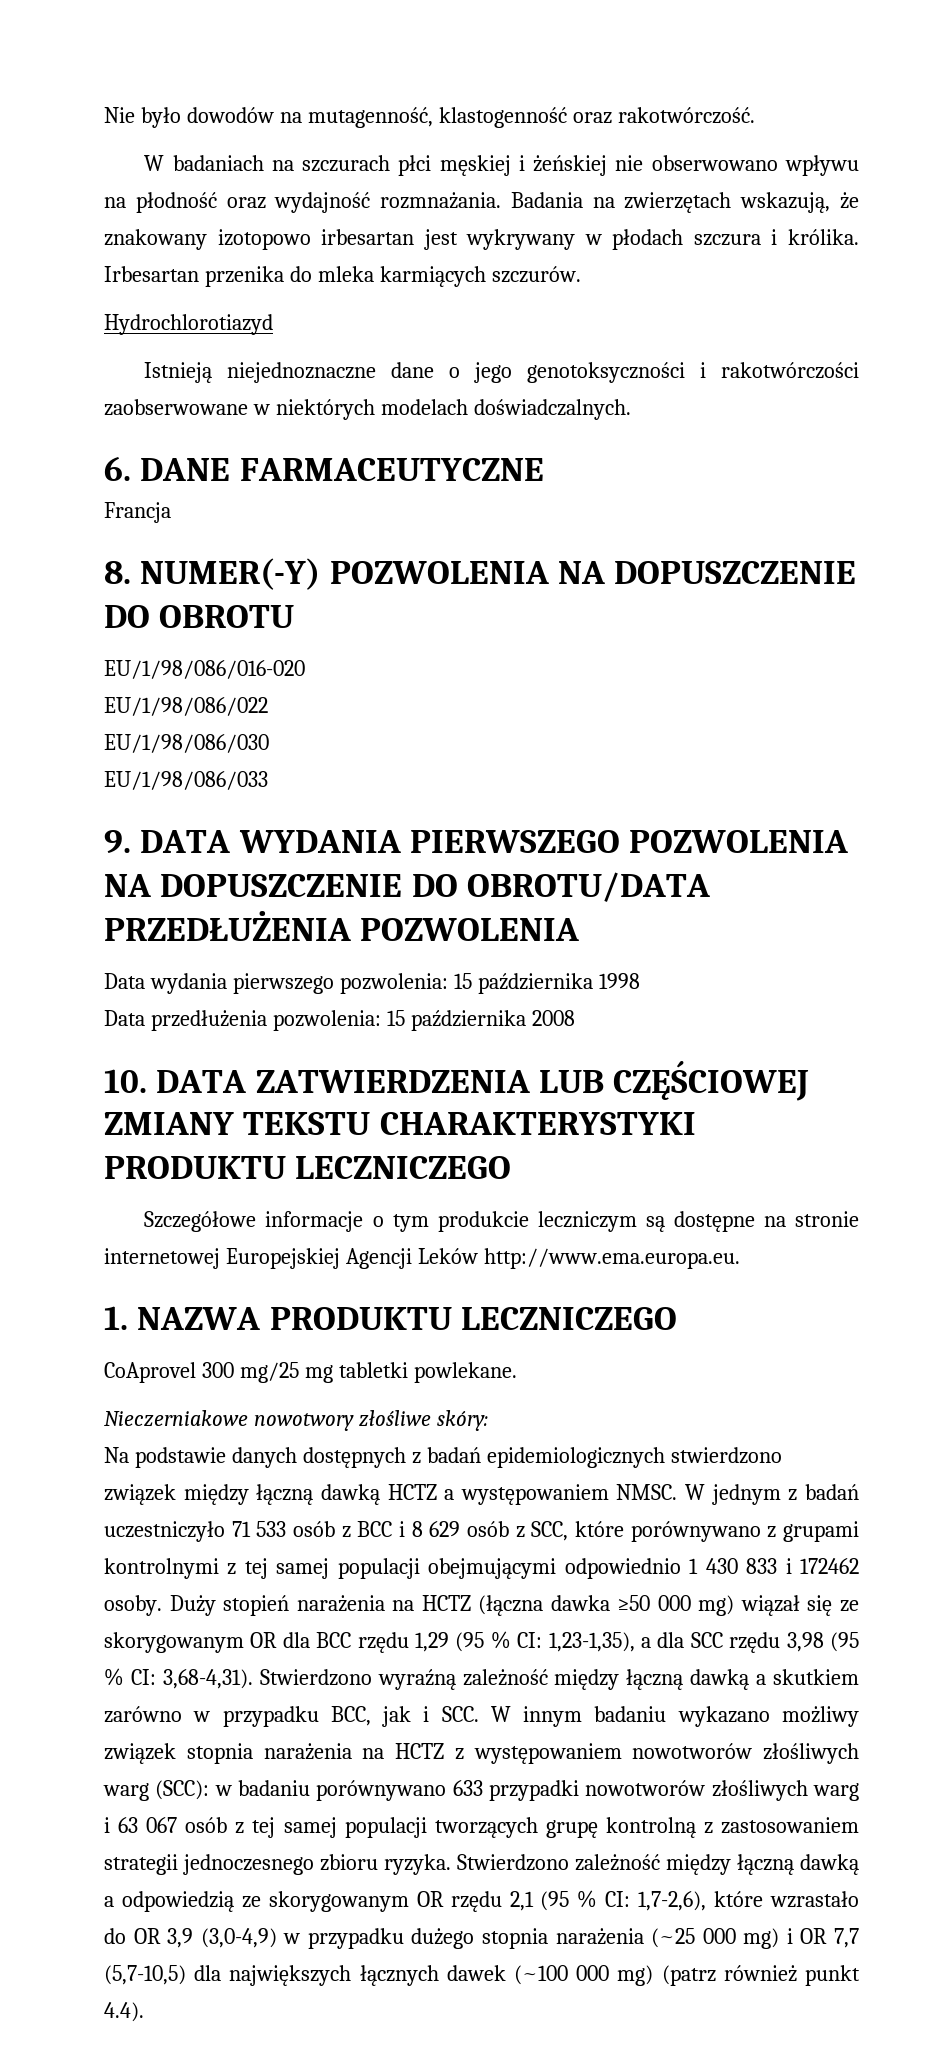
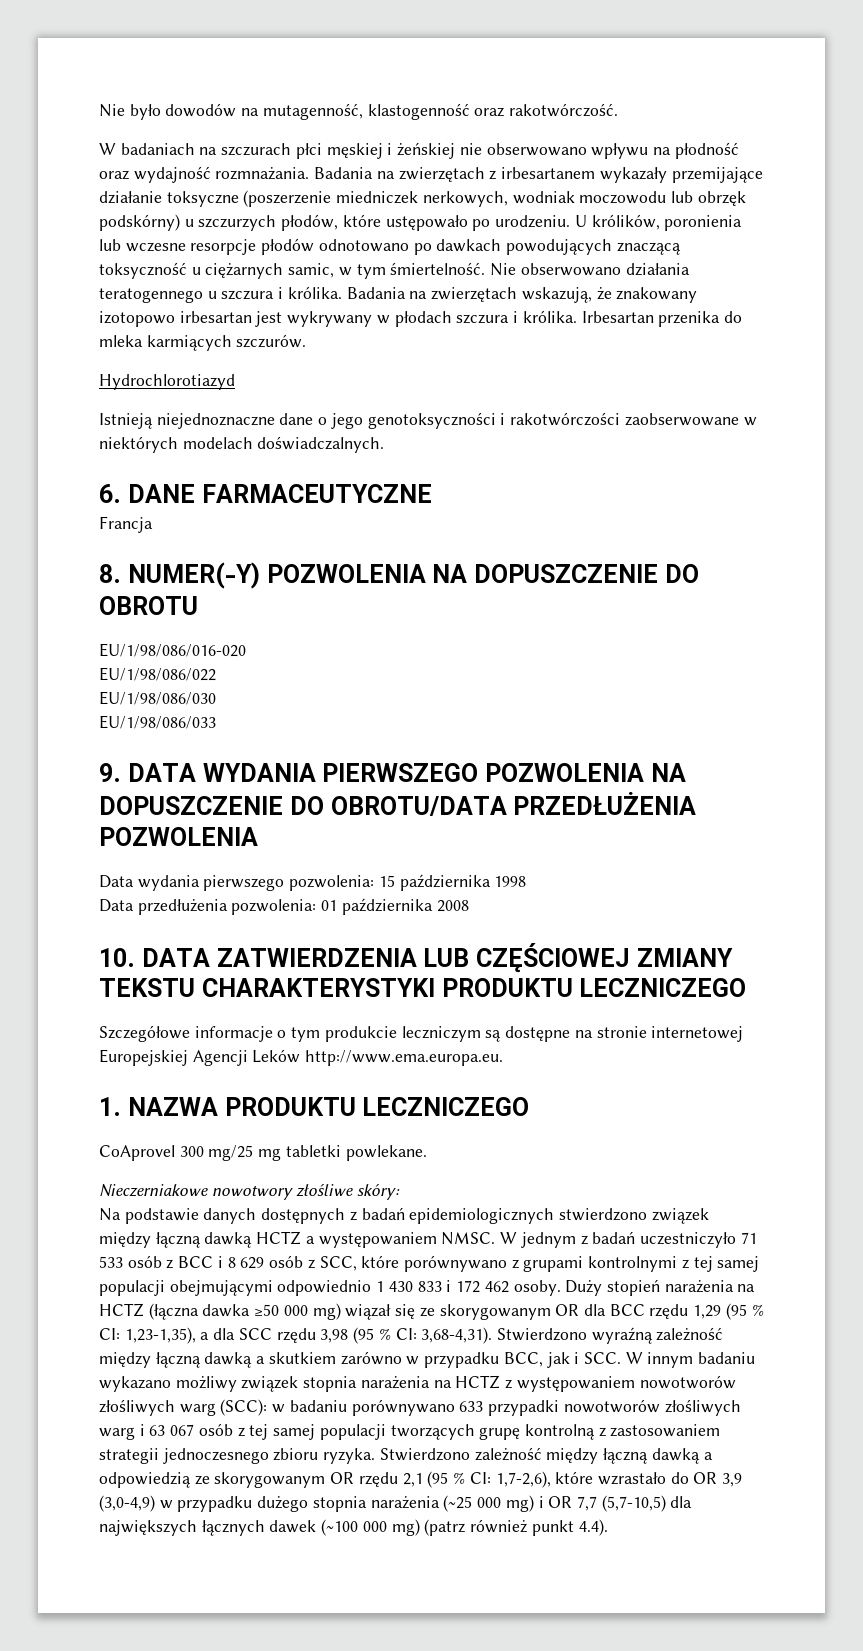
- Badania na zwierzętach wskazują, że znakowany izotopowo irbesartan jest wykrywany w płodach szczura i królika.
+ Badania na zwierzętach z irbesartanem wykazały przemijające działanie toksyczne (poszerzenie miedniczek nerkowych, wodniak moczowodu lub obrzęk podskórny) u szczurzych płodów, które ustępowało po urodzeniu. U królików, poronienia lub wczesne resorpcje płodów odnotowano po dawkach powodujących znaczącą toksyczność u ciężarnych samic, w tym śmiertelność. Nie obserwowano działania teratogennego u szczura i królika. Badania na zwierzętach wskazują, że znakowany izotopowo irbesartan jest wykrywany w płodach szczura i królika.
- Data przedłużenia pozwolenia: 15 października 2008
+ Data przedłużenia pozwolenia: 01 października 2008
- W jednym z badań uczestniczyło 71 533 osób z BCC i 8 629 osób z SCC, które porównywano z grupami kontrolnymi z tej samej populacji obejmującymi odpowiednio 1 430 833 i 172462 osoby.
+ W jednym z badań uczestniczyło 71 533 osób z BCC i 8 629 osób z SCC, które porównywano z grupami kontrolnymi z tej samej populacji obejmującymi odpowiednio 1 430 833 i 172 462 osoby.

